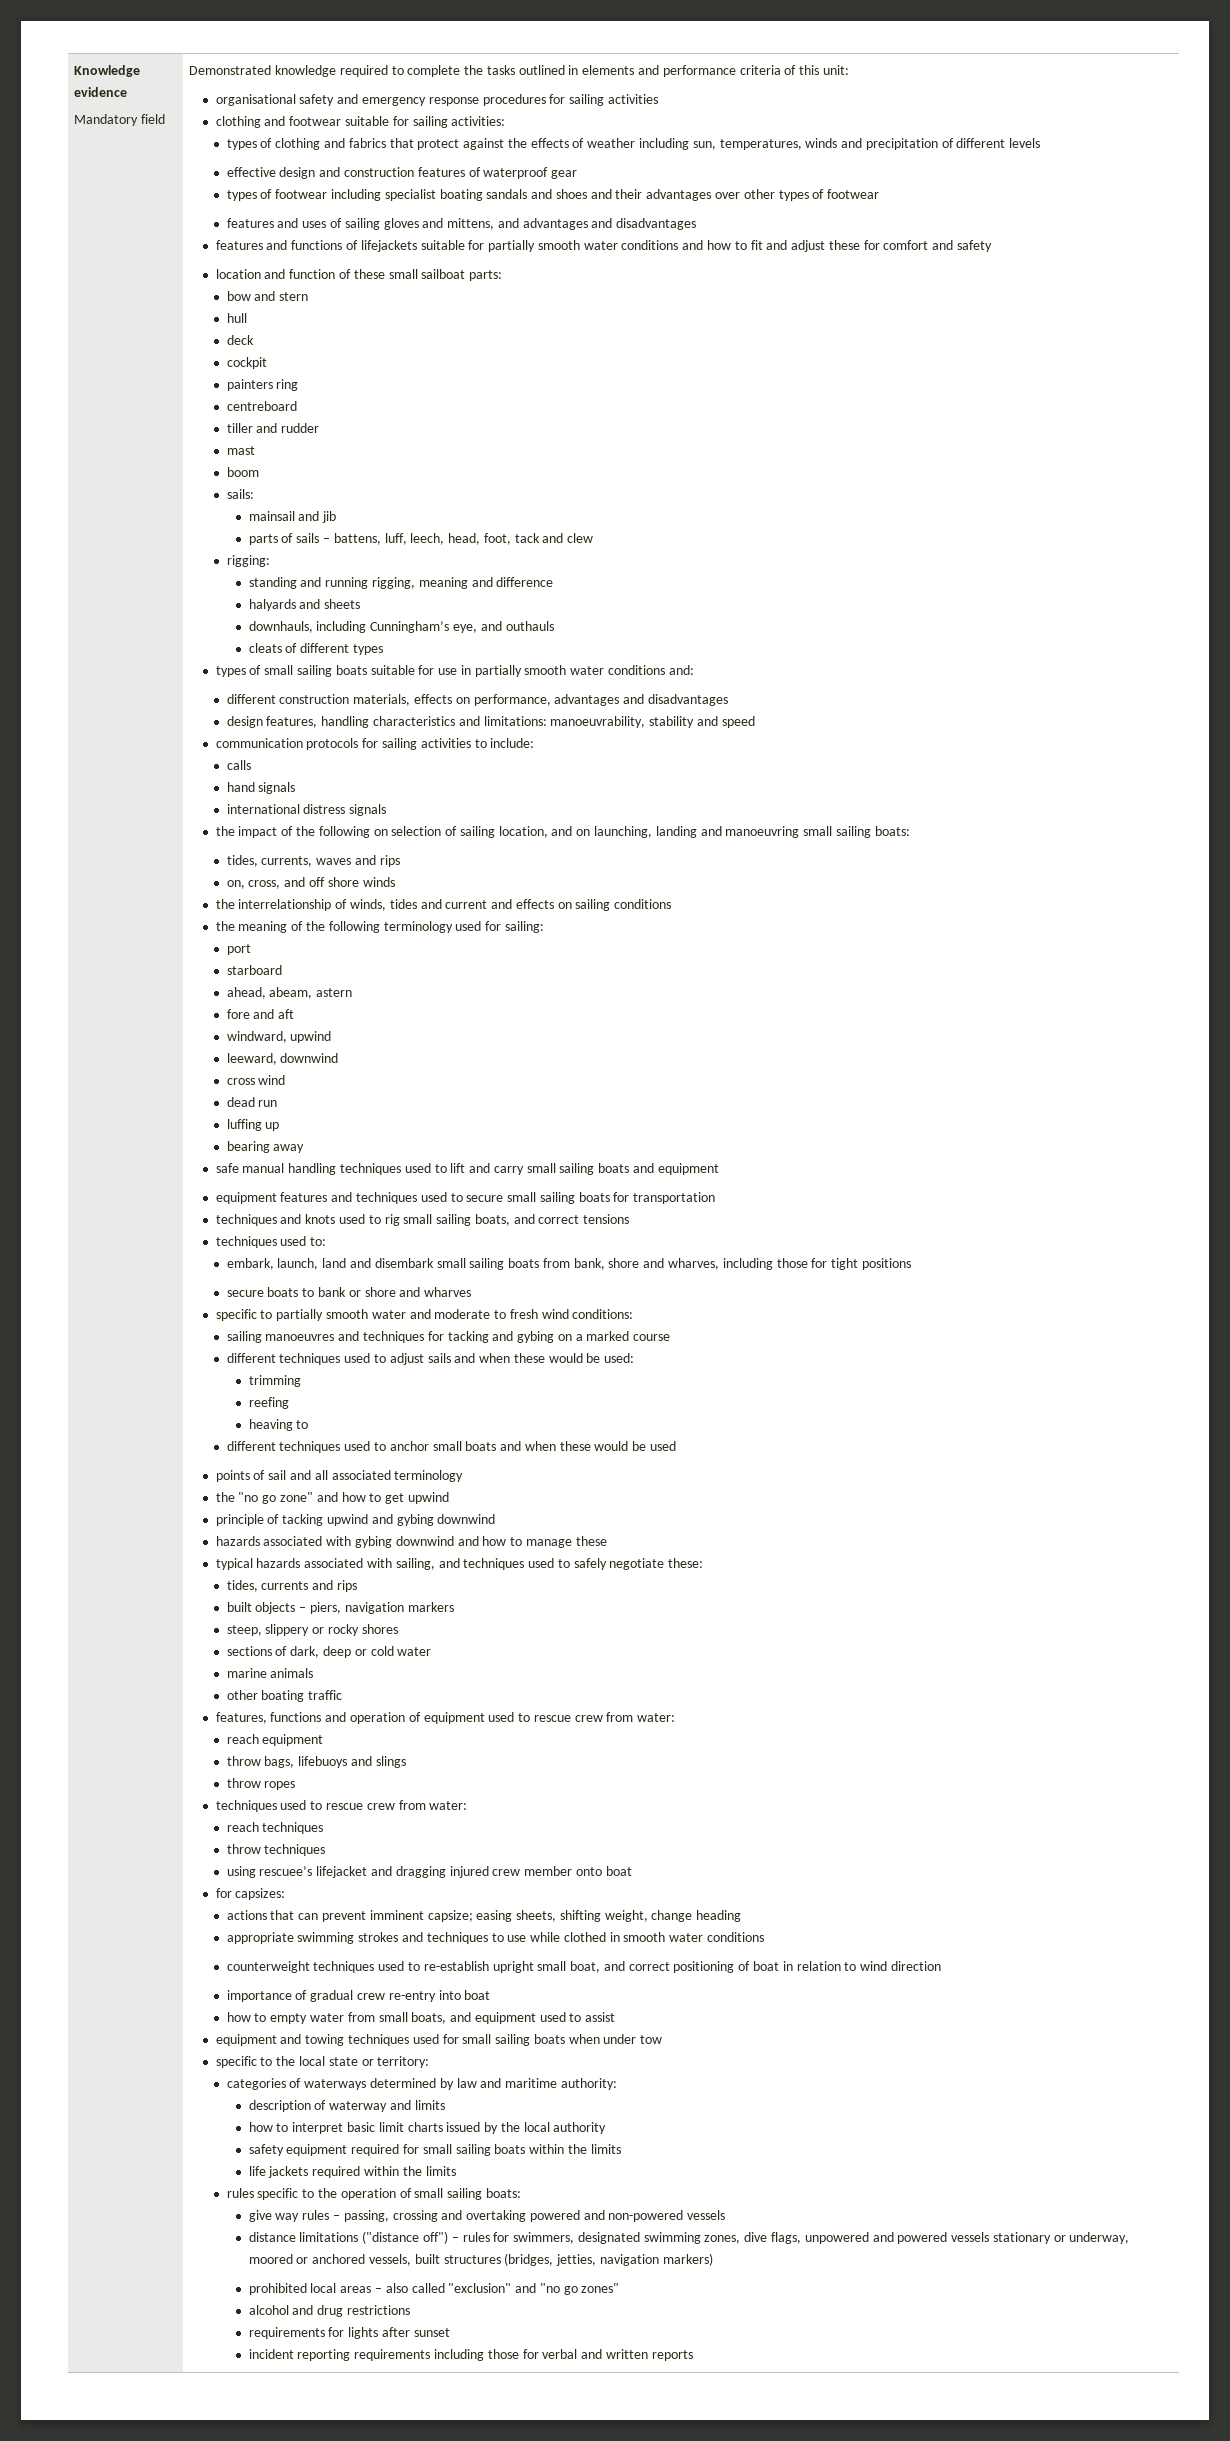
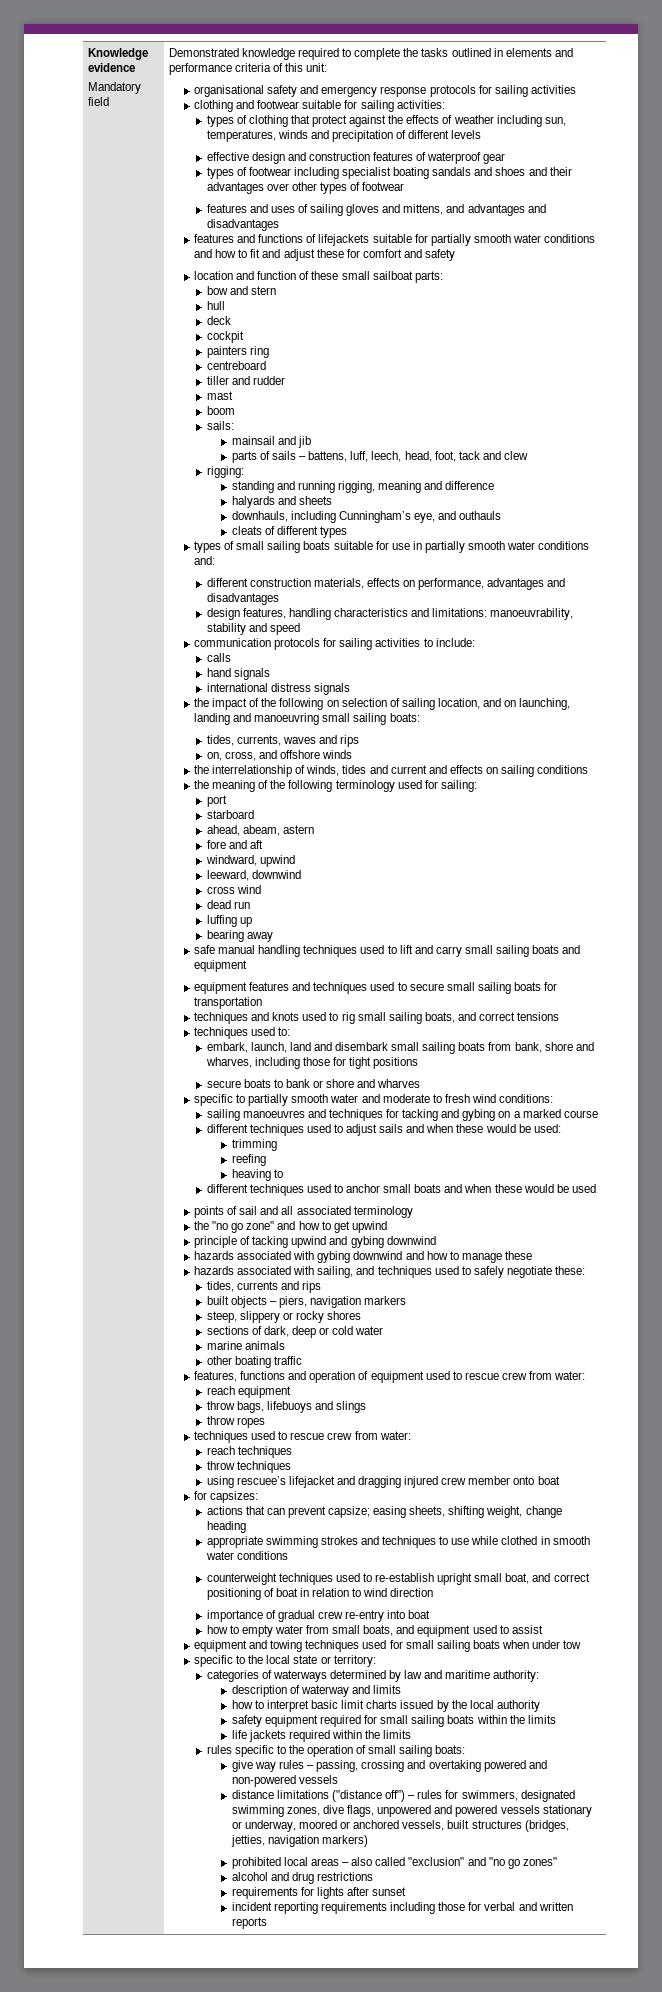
- organisational safety and emergency response procedures for sailing activities
+ organisational safety and emergency response protocols for sailing activities
- types of clothing and fabrics that protect against the effects of weather including sun, temperatures, winds and precipitation of different levels
+ types of clothing that protect against the effects of weather including sun, temperatures, winds and precipitation of different levels
- on, cross, and off shore winds
+ on, cross, and offshore winds
- typical hazards associated with sailing, and techniques used to safely negotiate these:
+ hazards associated with sailing, and techniques used to safely negotiate these:
- actions that can prevent imminent capsize; easing sheets, shifting weight, change heading
+ actions that can prevent capsize; easing sheets, shifting weight, change heading

